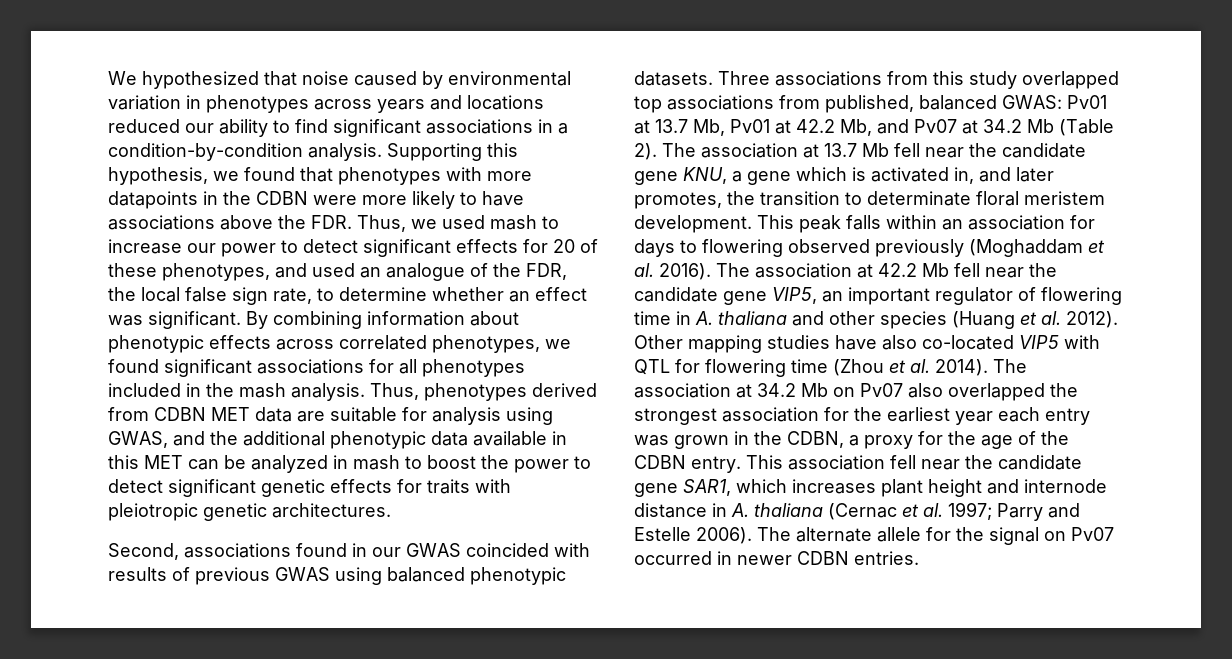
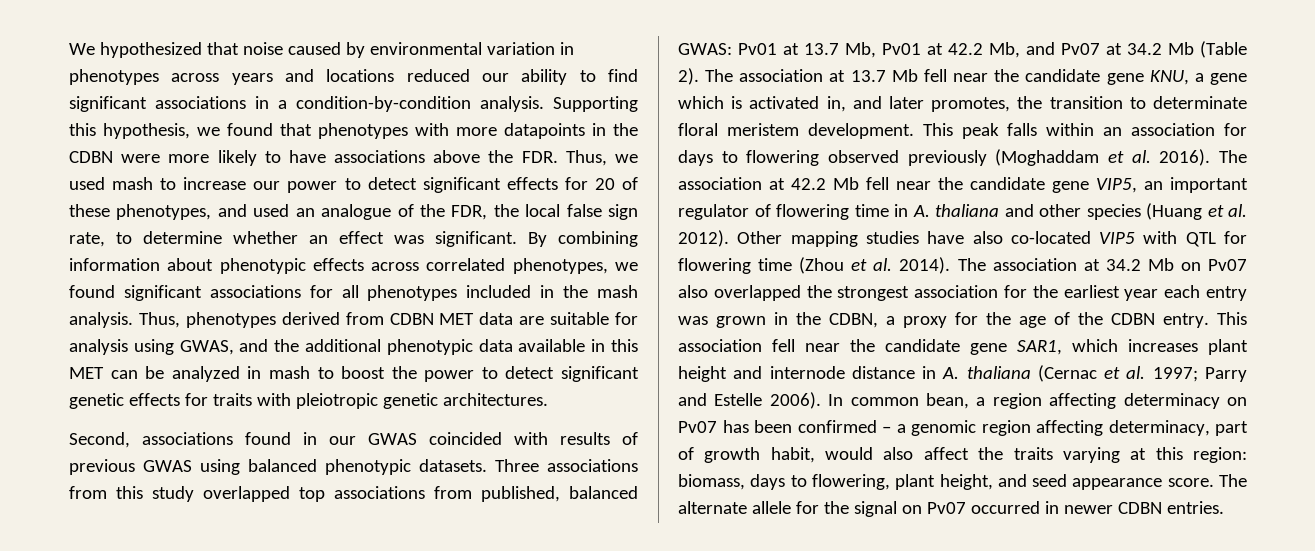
+ In common bean, a region affecting determinacy on Pv07 has been confirmed – a genomic region affecting determinacy, part of growth habit, would also affect the traits varying at this region: biomass, days to flowering, plant height, and seed appearance score.

